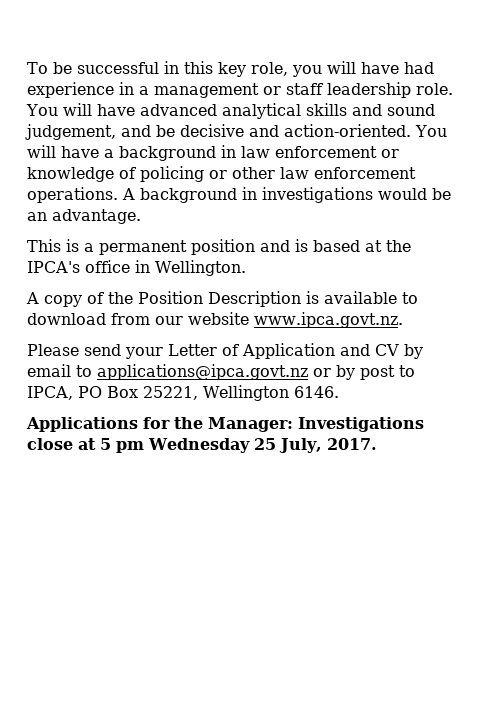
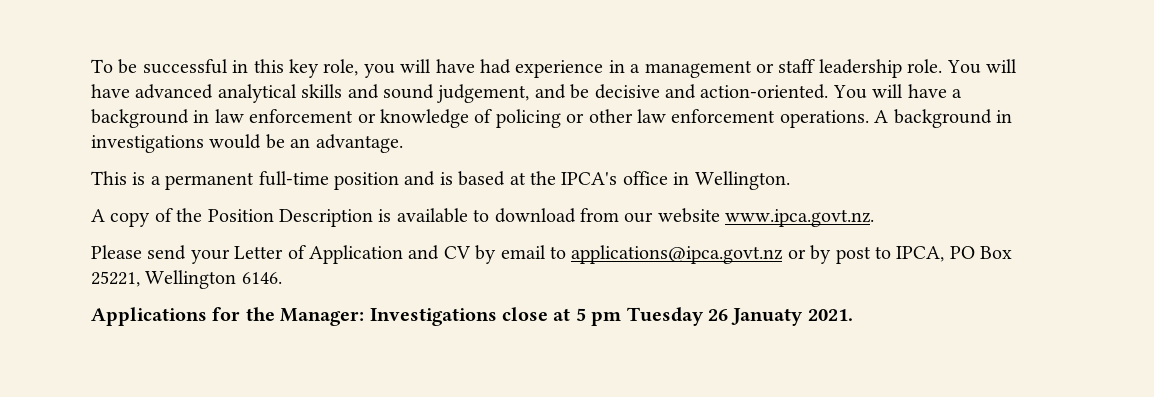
- This is a permanent position and is based at the IPCA's office in Wellington.
+ This is a permanent full-time position and is based at the IPCA's office in Wellington.
- Applications for the Manager: Investigations close at 5 pm Wednesday 25 July, 2017.
+ Applications for the Manager: Investigations close at 5 pm Tuesday 26 Januaty 2021.

